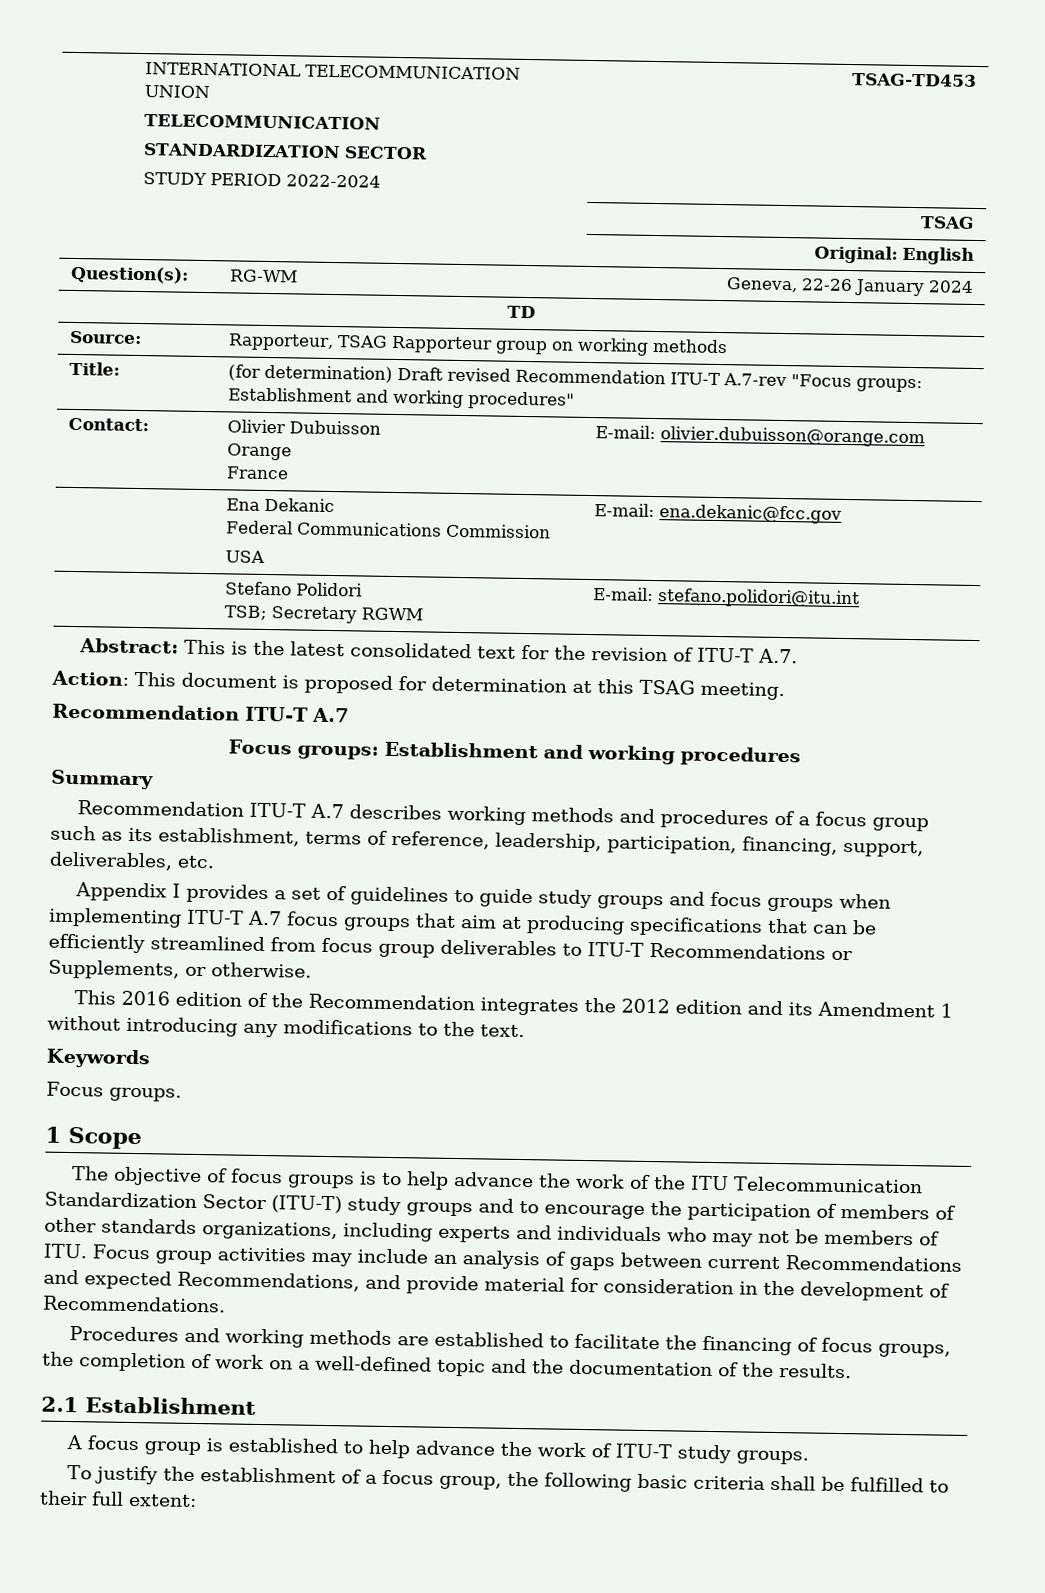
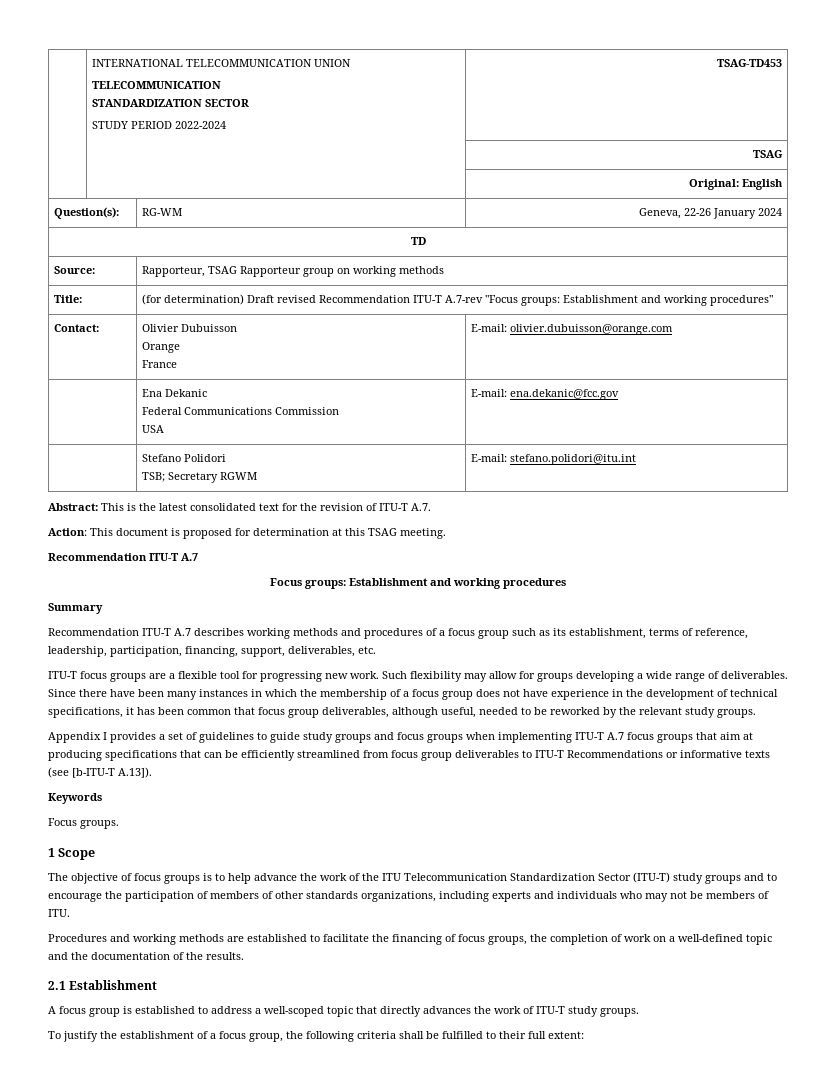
+ ITU-T focus groups are a flexible tool for progressing new work. Such flexibility may allow for groups developing a wide range of deliverables. Since there have been many instances in which the membership of a focus group does not have experience in the development of technical specifications, it has been common that focus group deliverables, although useful, needed to be reworked by the relevant study groups.
- Appendix I provides a set of guidelines to guide study groups and focus groups when implementing ITU-T A.7 focus groups that aim at producing specifications that can be efficiently streamlined from focus group deliverables to ITU-T Recommendations or Supplements, or otherwise.
- This 2016 edition of the Recommendation integrates the 2012 edition and its Amendment 1 without introducing any modifications to the text.
+ Appendix I provides a set of guidelines to guide study groups and focus groups when implementing ITU-T A.7 focus groups that aim at producing specifications that can be efficiently streamlined from focus group deliverables to ITU-T Recommendations or informative texts (see [b-ITU-T A.13]).
- The objective of focus groups is to help advance the work of the ITU Telecommunication Standardization Sector (ITU-T) study groups and to encourage the participation of members of other standards organizations, including experts and individuals who may not be members of ITU. Focus group activities may include an analysis of gaps between current Recommendations and expected Recommendations, and provide material for consideration in the development of Recommendations.
+ The objective of focus groups is to help advance the work of the ITU Telecommunication Standardization Sector (ITU-T) study groups and to encourage the participation of members of other standards organizations, including experts and individuals who may not be members of ITU.
- A focus group is established to help advance the work of ITU-T study groups.
+ A focus group is established to address a well-scoped topic that directly advances the work of ITU-T study groups.
- To justify the establishment of a focus group, the following basic criteria shall be fulfilled to their full extent:
+ To justify the establishment of a focus group, the following criteria shall be fulfilled to their full extent:

